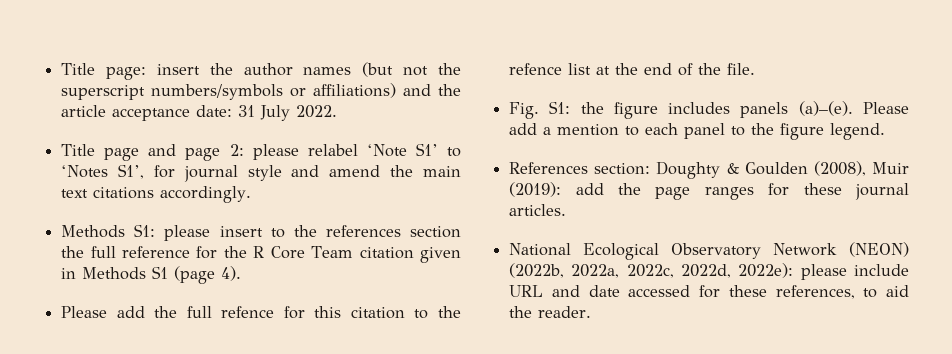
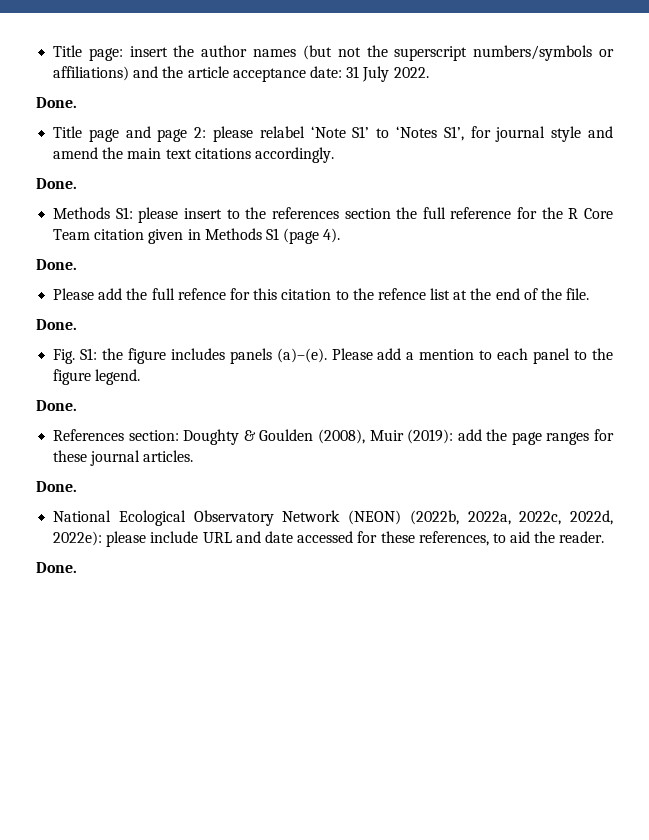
  Title page: insert the author names (but not the superscript numbers/symbols or affiliations) and the article acceptance date: 31 July 2022.
+ Done.
  Title page and page 2: please relabel ‘Note S1’ to ‘Notes S1’, for journal style and amend the main text citations accordingly.
+ Done.
  Methods S1: please insert to the references section the full reference for the R Core Team citation given in Methods S1 (page 4).
+ Done.
  Please add the full refence for this citation to the refence list at the end of the file.
+ Done.
  Please add a mention to each panel to the figure legend.
+ Done.
  References section: Doughty & Goulden (2008), Muir (2019): add the page ranges for these journal articles.
+ Done.
  National Ecological Observatory Network (NEON) (2022b, 2022a, 2022c, 2022d, 2022e): please include URL and date accessed for these references, to aid the reader.
+ Done.

